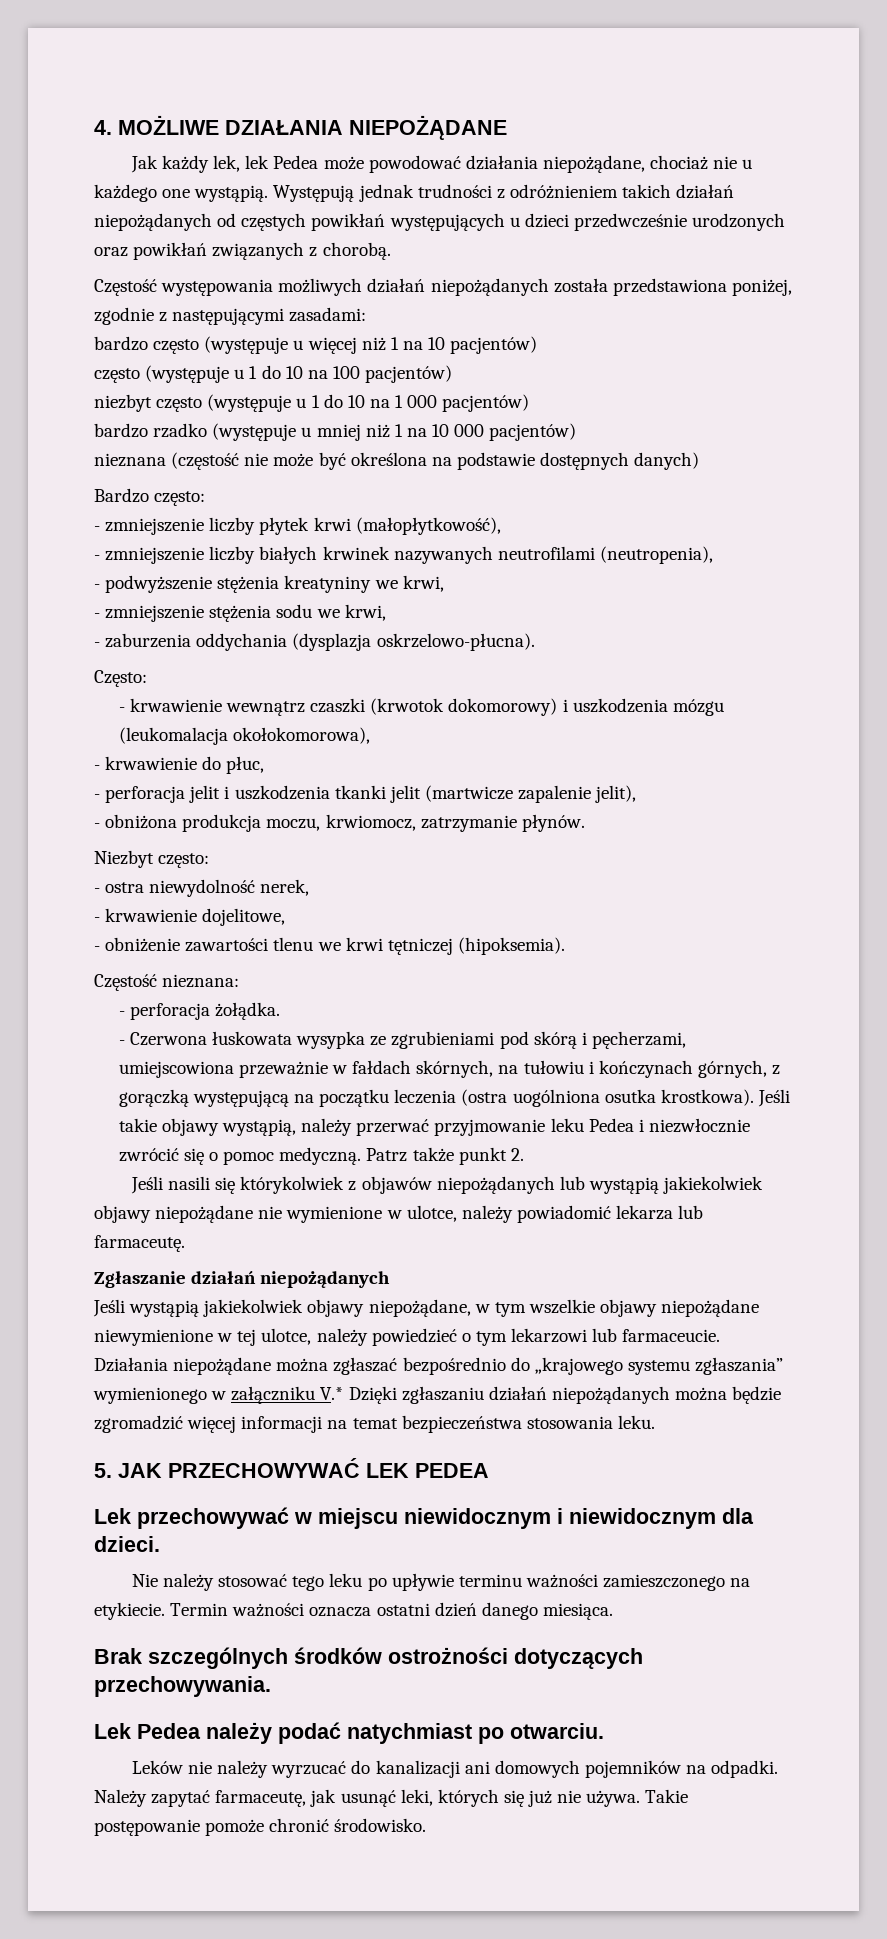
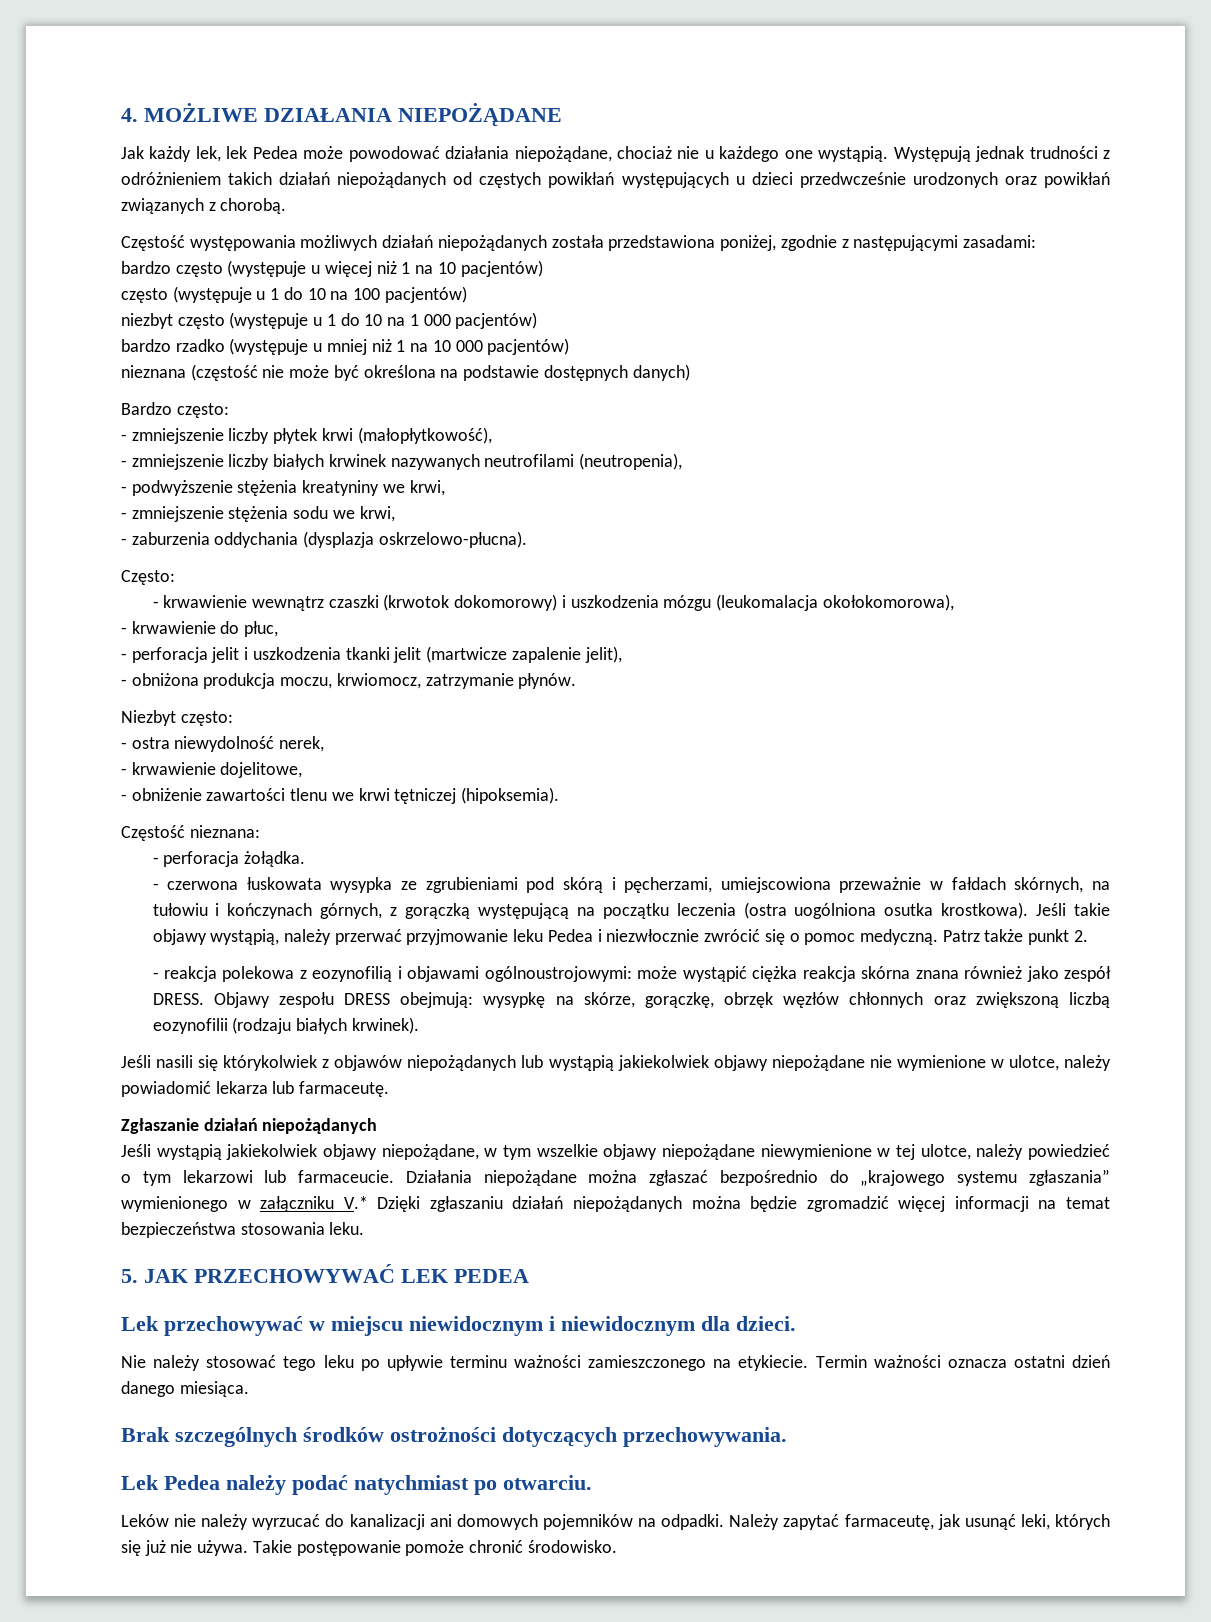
- - Czerwona łuskowata wysypka ze zgrubieniami pod skórą i pęcherzami, umiejscowiona przeważnie w fałdach skórnych, na tułowiu i kończynach górnych, z gorączką występującą na początku leczenia (ostra uogólniona osutka krostkowa).
+ - czerwona łuskowata wysypka ze zgrubieniami pod skórą i pęcherzami, umiejscowiona przeważnie w fałdach skórnych, na tułowiu i kończynach górnych, z gorączką występującą na początku leczenia (ostra uogólniona osutka krostkowa).
+ - reakcja polekowa z eozynofilią i objawami ogólnoustrojowymi: może wystąpić ciężka reakcja skórna znana również jako zespół DRESS. Objawy zespołu DRESS obejmują: wysypkę na skórze, gorączkę, obrzęk węzłów chłonnych oraz zwiększoną liczbą eozynofilii (rodzaju białych krwinek).

